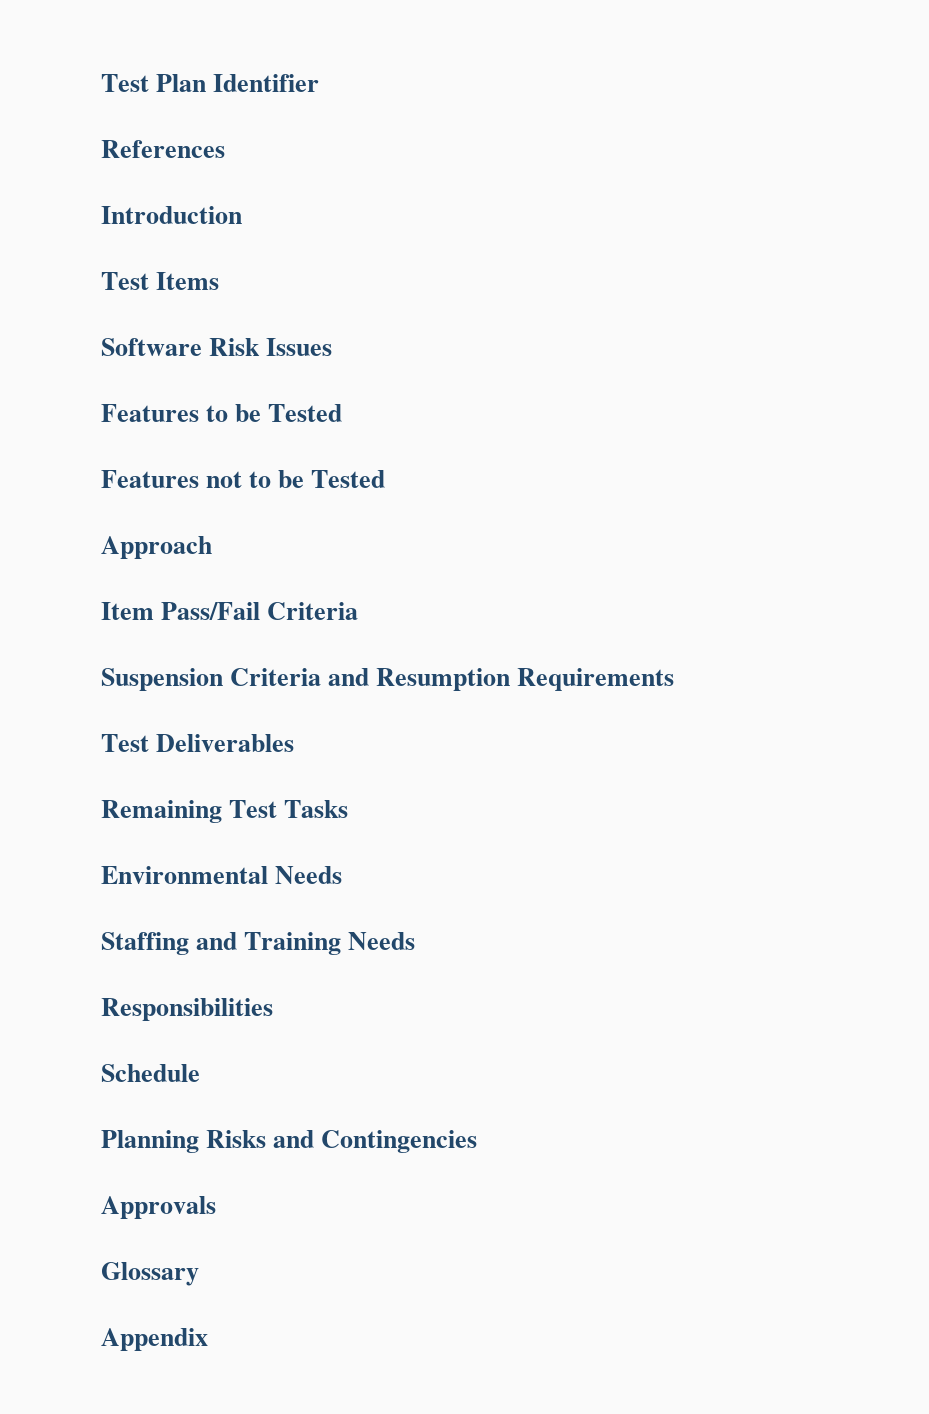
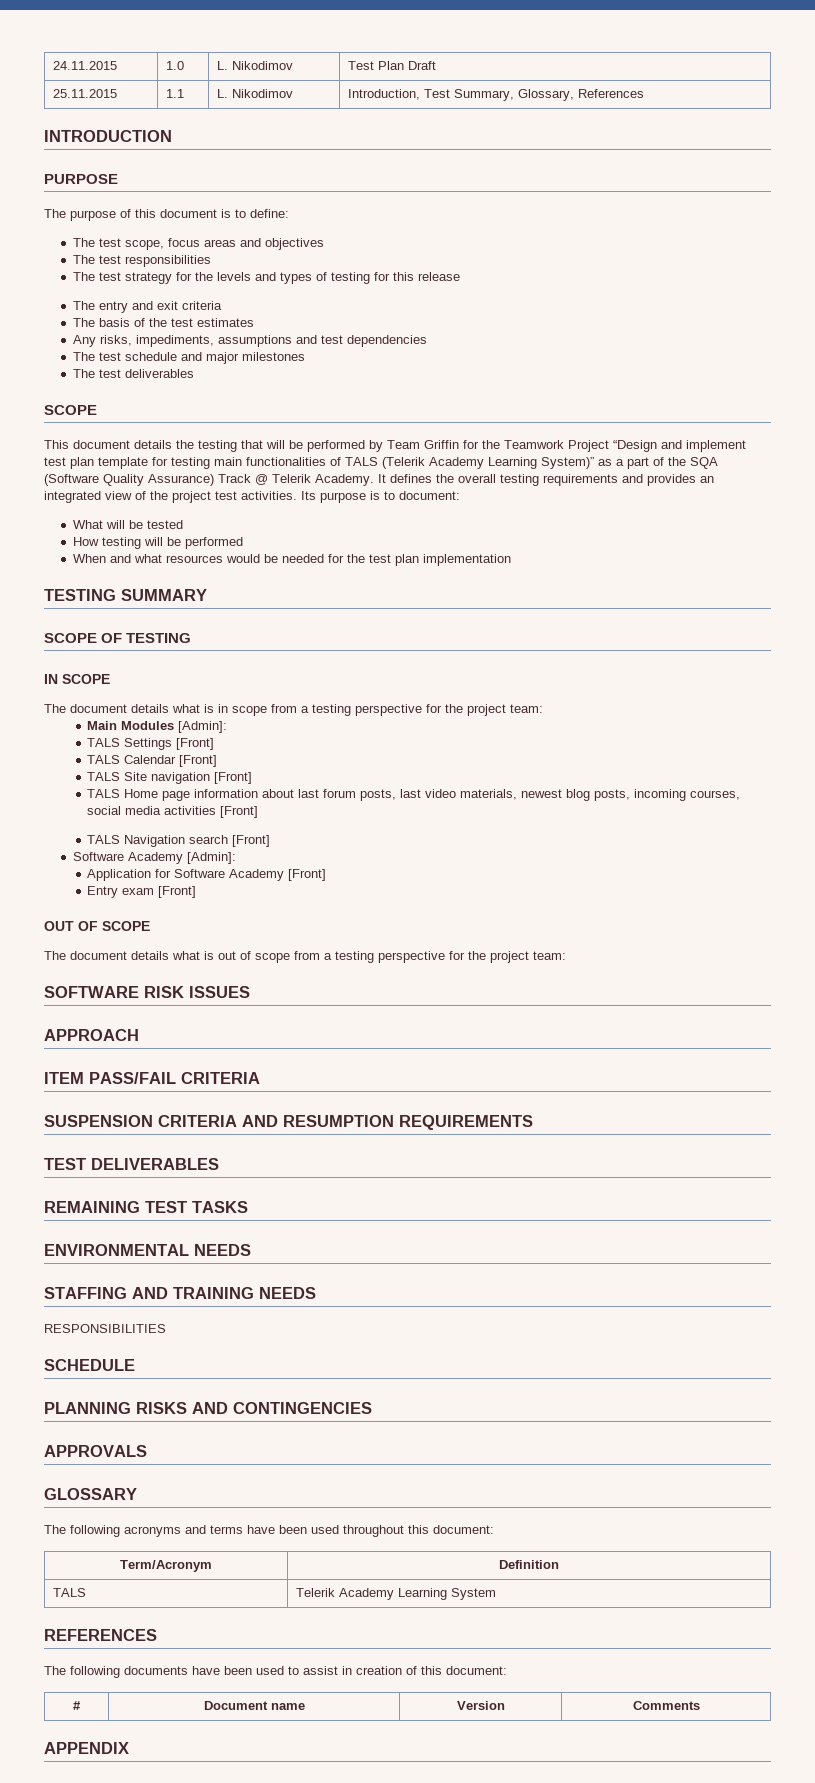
- Test Plan Identifier
- References
- Introduction
- Test Items
- Software Risk Issues
- Features to be Tested
- Features not to be Tested
- Approach
- Item Pass/Fail Criteria
- Suspension Criteria and Resumption Requirements
- Test Deliverables
- Remaining Test Tasks
- Environmental Needs
- Staffing and Training Needs
- Responsibilities
- Schedule
- Planning Risks and Contingencies
- Approvals
- Glossary
- Appendix
+ 24.11.2015 | 1.0 | L. Nikodimov | Test Plan Draft
+ 25.11.2015 | 1.1 | L. Nikodimov | Introduction, Test Summary, Glossary, References
+ INTRODUCTION
+ PURPOSE
+ The purpose of this document is to define:
+ The test scope, focus areas and objectives
+ The test responsibilities
+ The test strategy for the levels and types of testing for this release
+ The entry and exit criteria
+ The basis of the test estimates
+ Any risks, impediments, assumptions and test dependencies
+ The test schedule and major milestones
+ The test deliverables
+ SCOPE
+ This document details the testing that will be performed by Team Griffin for the Teamwork Project “Design and implement test plan template for testing main functionalities of TALS (Telerik Academy Learning System)” as a part of the SQA (Software Quality Assurance) Track @ Telerik Academy. It defines the overall testing requirements and provides an integrated view of the project test activities. Its purpose is to document:
+ What will be tested
+ How testing will be performed
+ When and what resources would be needed for the test plan implementation
+ TESTING SUMMARY
+ SCOPE OF TESTING
+ IN SCOPE
+ The document details what is in scope from a testing perspective for the project team:
+ Main Modules [Admin]:
+ TALS Settings [Front]
+ TALS Calendar [Front]
+ TALS Site navigation [Front]
+ TALS Home page information about last forum posts, last video materials, newest blog posts, incoming courses, social media activities [Front]
+ TALS Navigation search [Front]
+ Software Academy [Admin]:
+ Application for Software Academy [Front]
+ Entry exam [Front]
+ OUT OF SCOPE
+ The document details what is out of scope from a testing perspective for the project team:
+ SOFTWARE RISK ISSUES
+ APPROACH
+ ITEM PASS/FAIL CRITERIA
+ SUSPENSION CRITERIA AND RESUMPTION REQUIREMENTS
+ TEST DELIVERABLES
+ REMAINING TEST TASKS
+ ENVIRONMENTAL NEEDS
+ STAFFING AND TRAINING NEEDS
+ RESPONSIBILITIES
+ SCHEDULE
+ PLANNING RISKS AND CONTINGENCIES
+ APPROVALS
+ GLOSSARY
+ The following acronyms and terms have been used throughout this document:
+ Term/Acronym | Definition
+ TALS | Telerik Academy Learning System
+ REFERENCES
+ The following documents have been used to assist in creation of this document:
+ # | Document name | Version | Comments
+ APPENDIX

